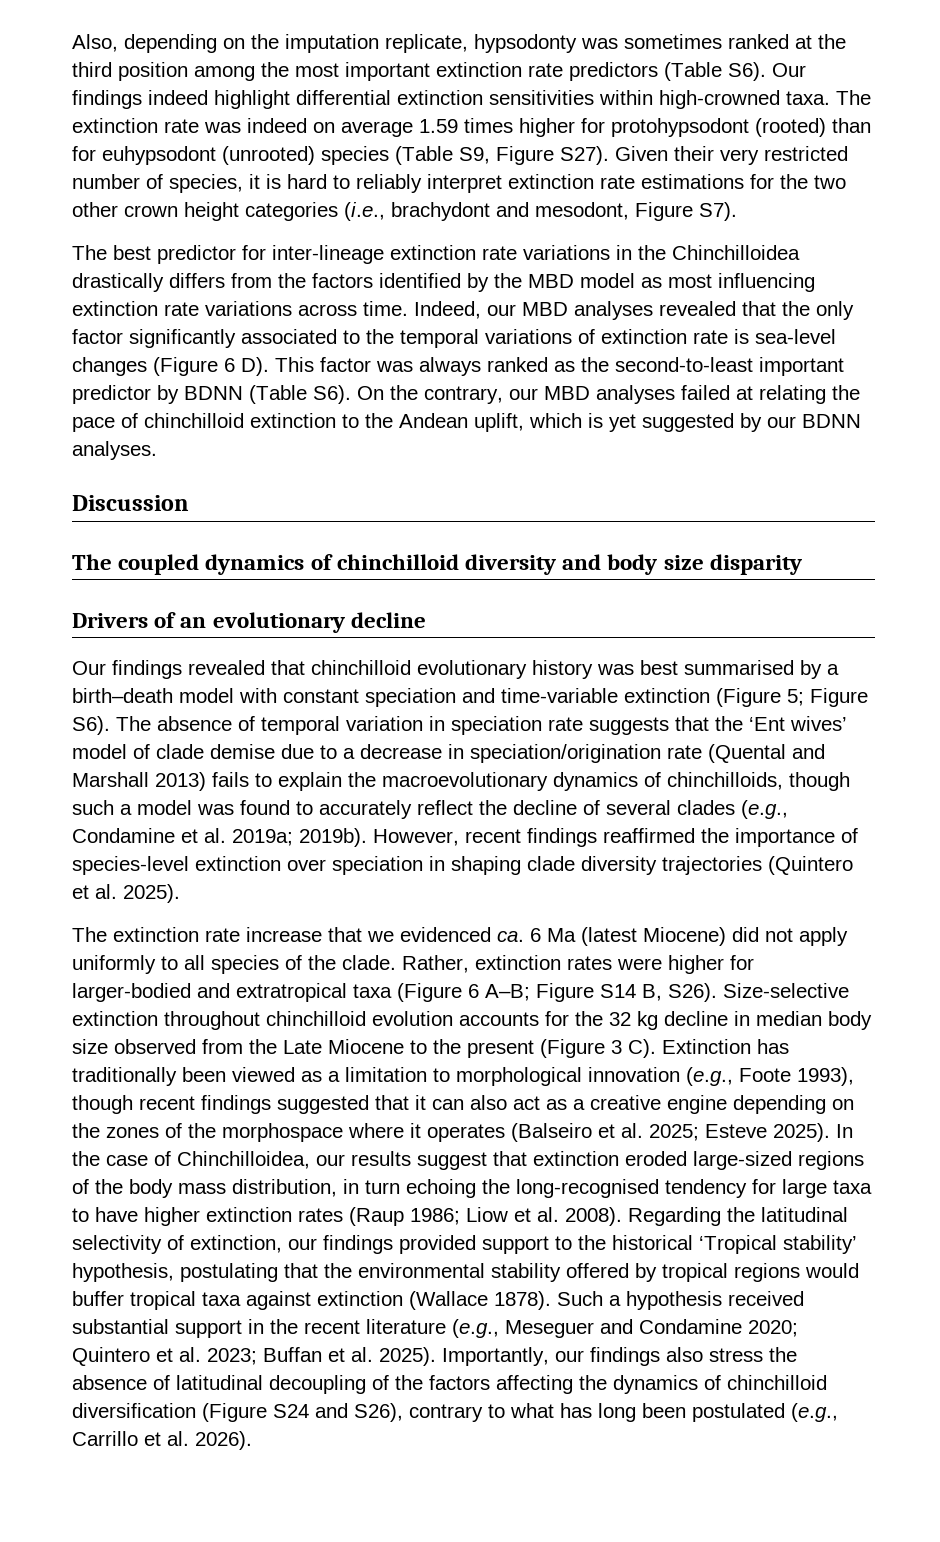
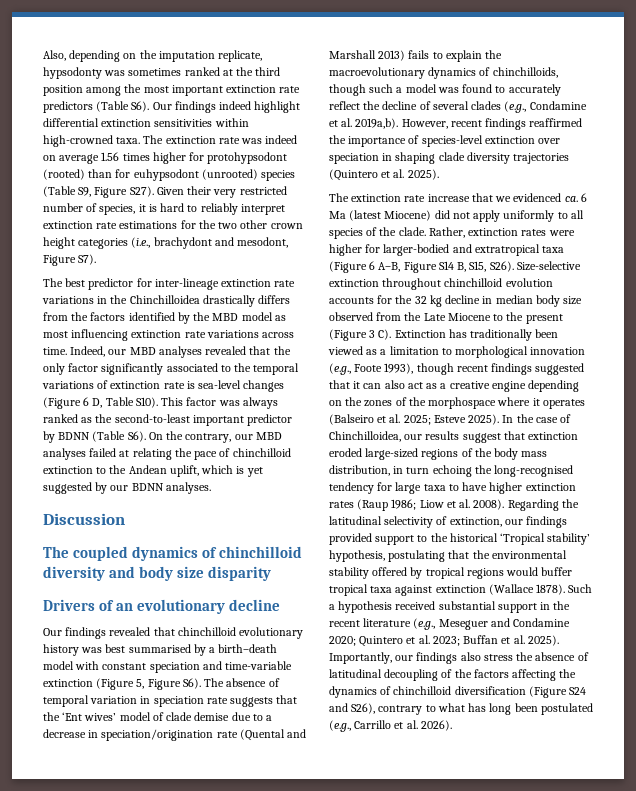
- The extinction rate was indeed on average 1.59 times higher for protohypsodont (rooted) than for euhypsodont (unrooted) species (Table S9, Figure S27).
+ The extinction rate was indeed on average 1.56 times higher for protohypsodont (rooted) than for euhypsodont (unrooted) species (Table S9, Figure S27).
- Indeed, our MBD analyses revealed that the only factor significantly associated to the temporal variations of extinction rate is sea-level changes (Figure 6 D). This factor was always ranked as the second-to-least important predictor by BDNN (Table S6). On the contrary, our MBD analyses failed at relating the pace of chinchilloid extinction to the Andean uplift, which is yet suggested by our BDNN analyses.
+ Indeed, our MBD analyses revealed that the only factor significantly associated to the temporal variations of extinction rate is sea-level changes (Figure 6 D, Table S10). This factor was always ranked as the second-to-least important predictor by BDNN (Table S6). On the contrary, our MBD analyses failed at relating the pace of chinchilloid extinction to the Andean uplift, which is yet suggested by our BDNN analyses.
- Our findings revealed that chinchilloid evolutionary history was best summarised by a birth–death model with constant speciation and time-variable extinction (Figure 5; Figure S6). The absence of temporal variation in speciation rate suggests that the ‘Ent wives’ model of clade demise due to a decrease in speciation/origination rate (Quental and Marshall 2013) fails to explain the macroevolutionary dynamics of chinchilloids, though such a model was found to accurately reflect the decline of several clades (e.g., Condamine et al. 2019a; 2019b).
+ Our findings revealed that chinchilloid evolutionary history was best summarised by a birth–death model with constant speciation and time-variable extinction (Figure 5, Figure S6). The absence of temporal variation in speciation rate suggests that the ‘Ent wives’ model of clade demise due to a decrease in speciation/origination rate (Quental and Marshall 2013) fails to explain the macroevolutionary dynamics of chinchilloids, though such a model was found to accurately reflect the decline of several clades (e.g., Condamine et al. 2019a,b).
- Rather, extinction rates were higher for larger-bodied and extratropical taxa (Figure 6 A–B; Figure S14 B, S26).
+ Rather, extinction rates were higher for larger-bodied and extratropical taxa (Figure 6 A–B, Figure S14 B, S15, S26).

